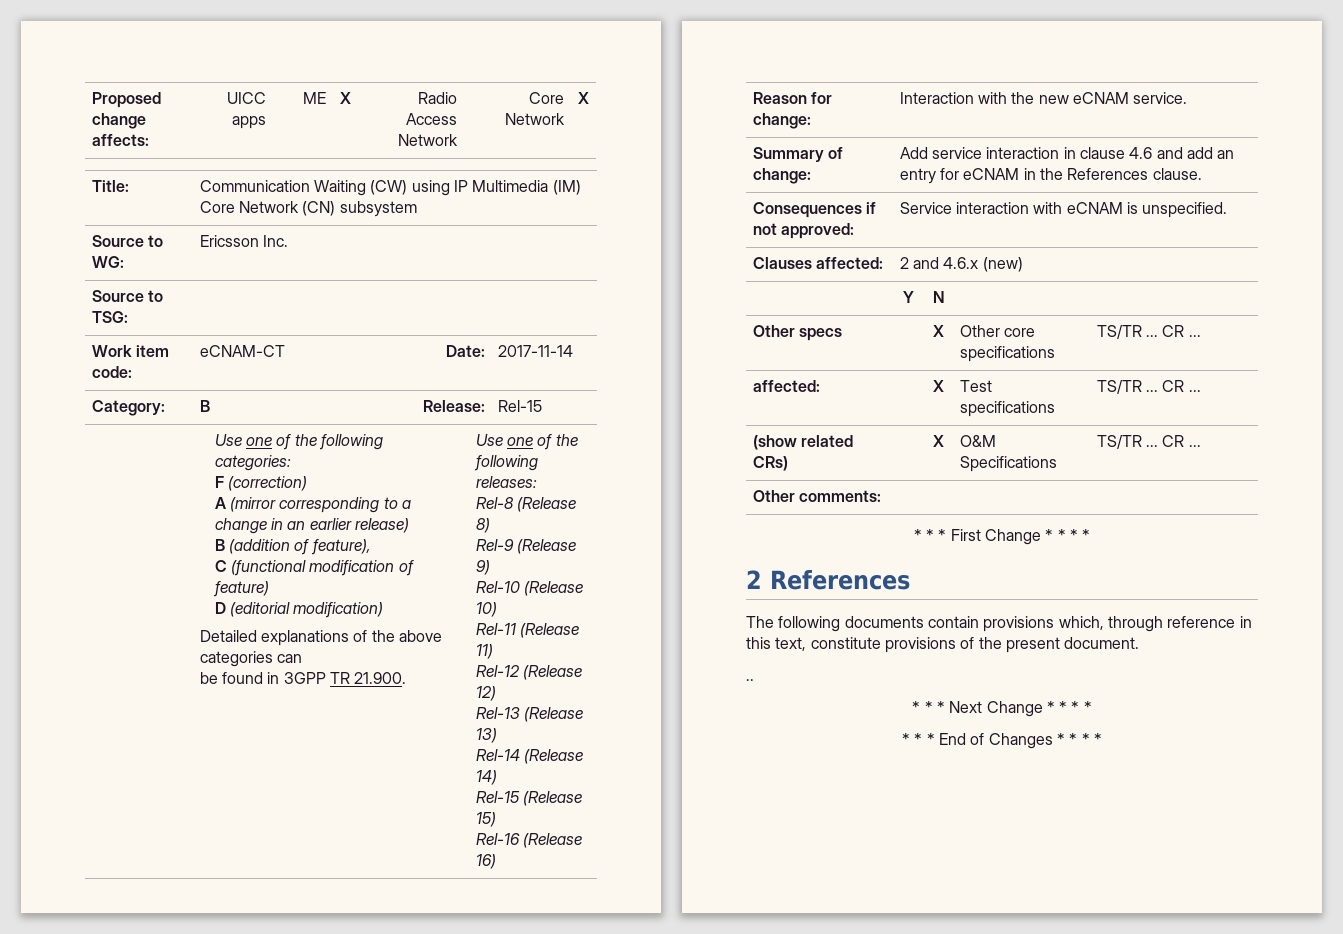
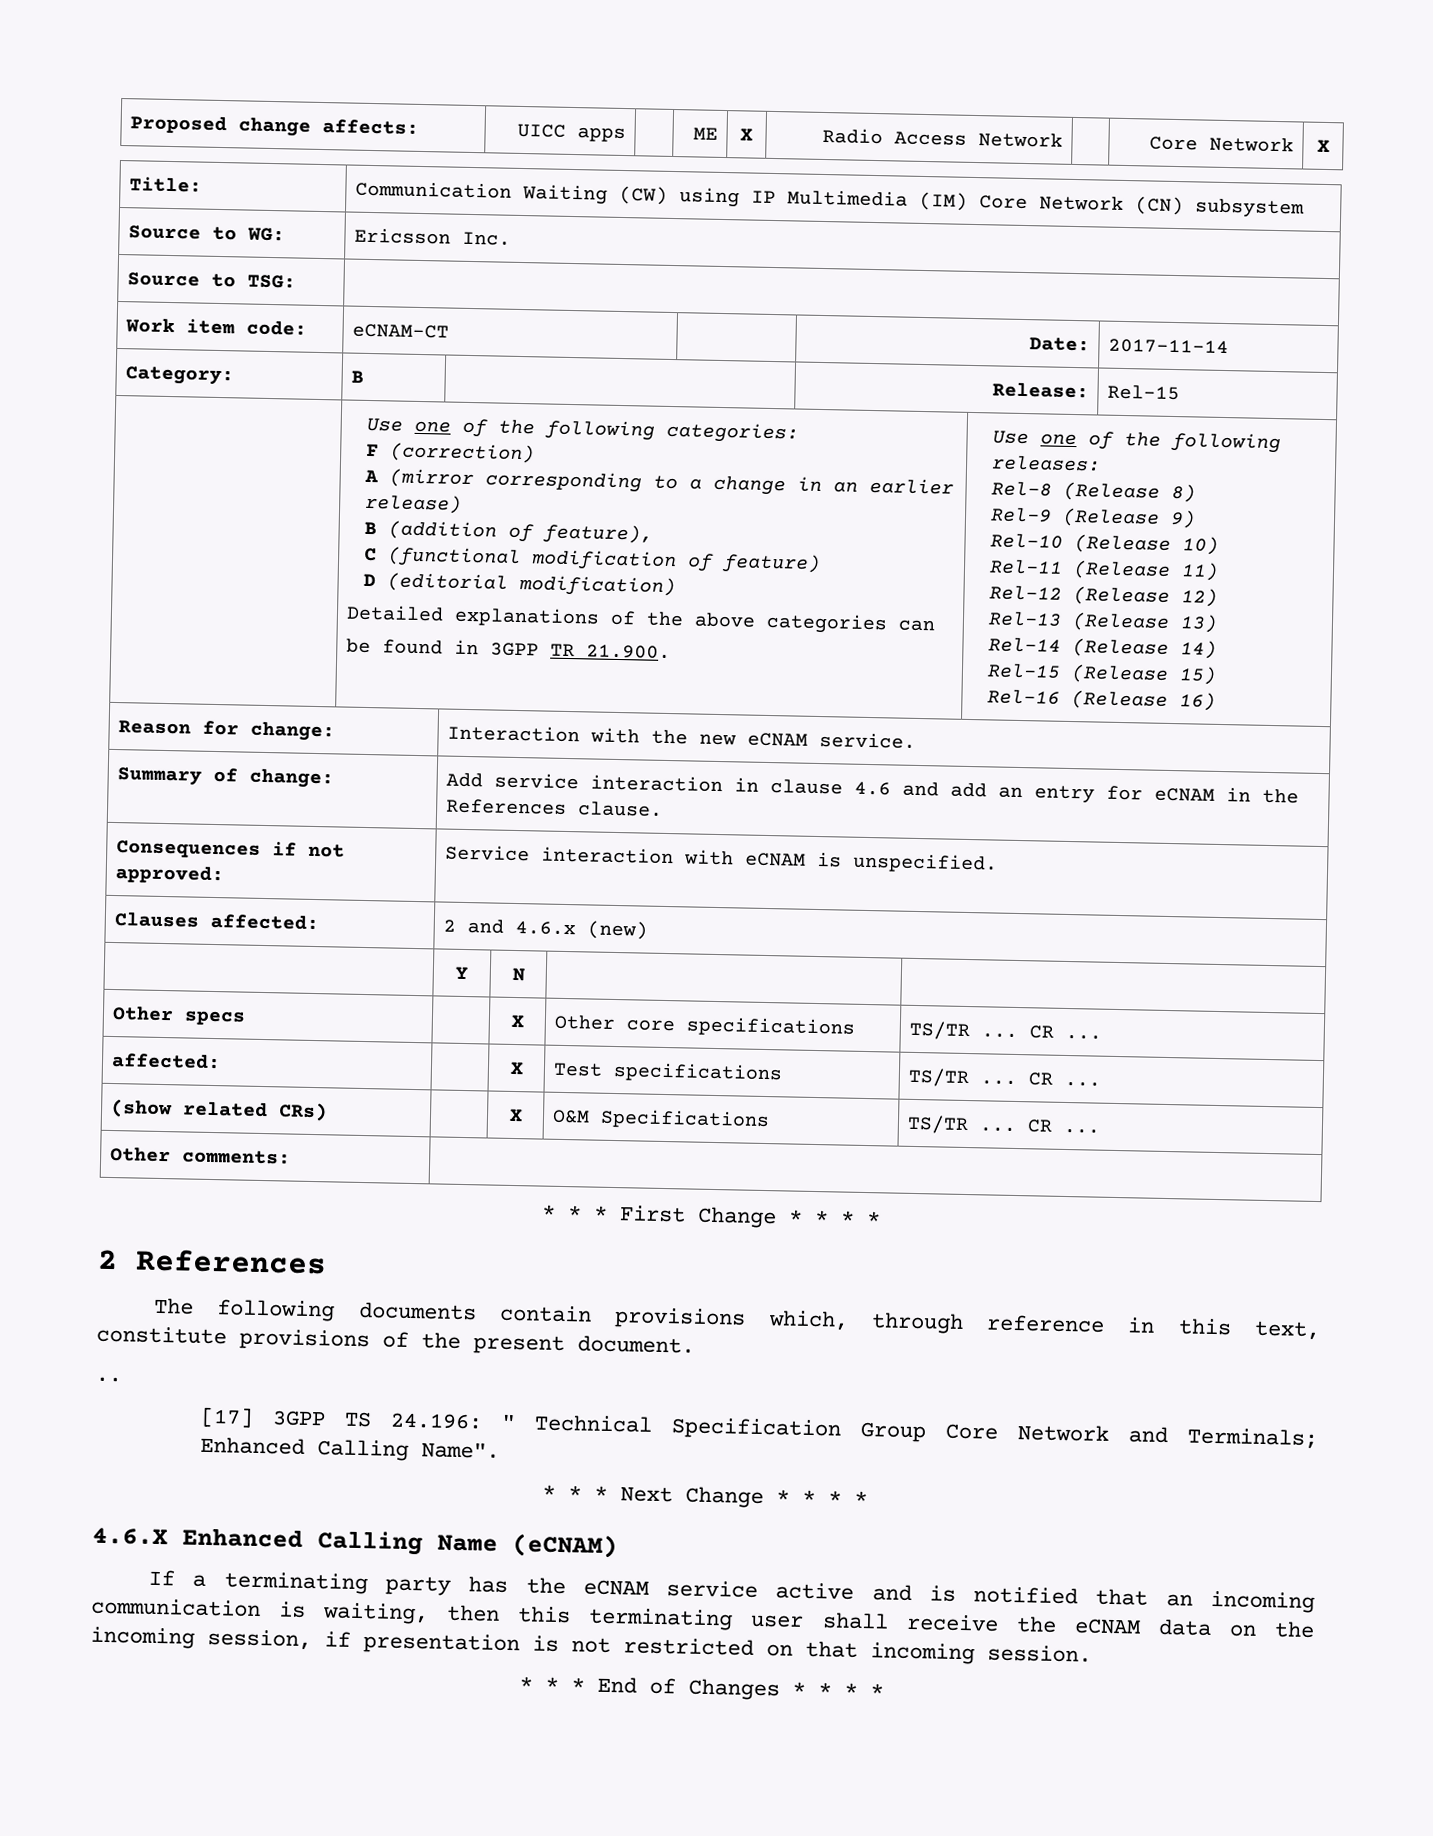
+ [17] 3GPP TS 24.196: " Technical Specification Group Core Network and Terminals; Enhanced Calling Name".
+ 4.6.X Enhanced Calling Name (eCNAM)
+ If a terminating party has the eCNAM service active and is notified that an incoming communication is waiting, then this terminating user shall receive the eCNAM data on the incoming session, if presentation is not restricted on that incoming session.

